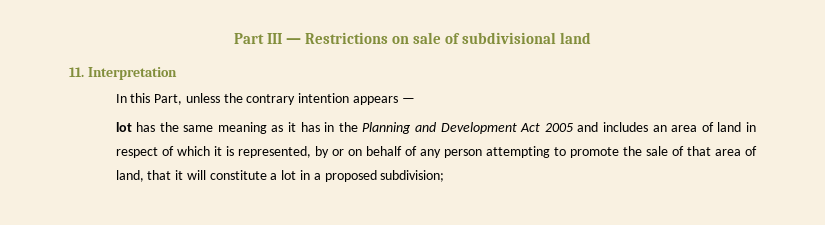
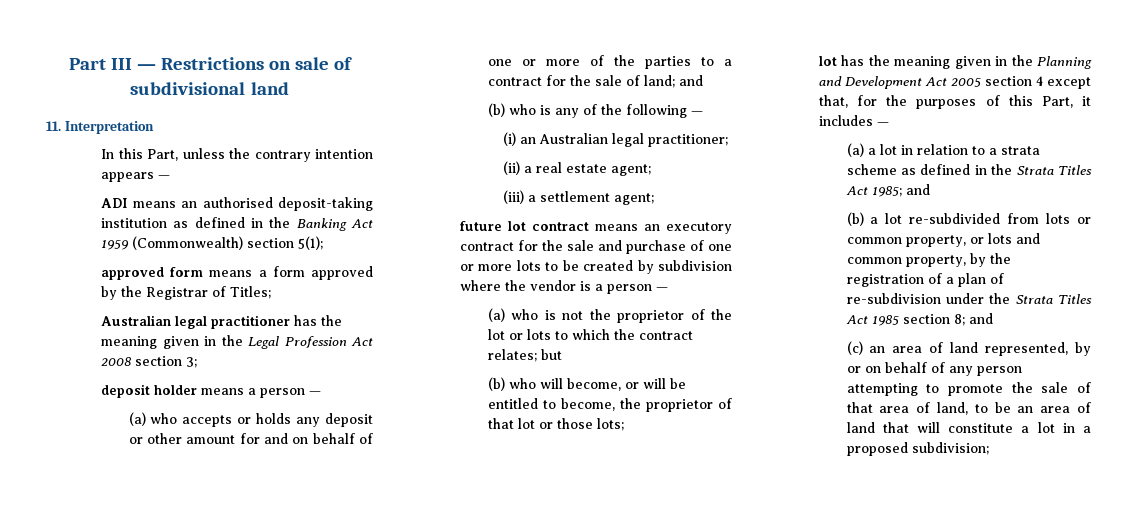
- lot has the same meaning as it has in the Planning and Development Act 2005 and includes an area of land in respect of which it is represented, by or on behalf of any person attempting to promote the sale of that area of land, that it will constitute a lot in a proposed subdivision;
+ ADI means an authorised deposit-taking institution as defined in the Banking Act 1959 (Commonwealth) section 5(1);
+ approved form means a form approved by the Registrar of Titles;
+ Australian legal practitioner has the meaning given in the Legal Profession Act 2008 section 3;
+ deposit holder means a person —
+ (a) who accepts or holds any deposit or other amount for and on behalf of one or more of the parties to a contract for the sale of land; and
+ (b) who is any of the following —
+ (i) an Australian legal practitioner;
+ (ii) a real estate agent;
+ (iii) a settlement agent;
+ future lot contract means an executory contract for the sale and purchase of one or more lots to be created by subdivision where the vendor is a person —
+ (a) who is not the proprietor of the lot or lots to which the contract relates; but
+ (b) who will become, or will be entitled to become, the proprietor of that lot or those lots;
+ lot has the meaning given in the Planning and Development Act 2005 section 4 except that, for the purposes of this Part, it includes —
+ (a) a lot in relation to a strata scheme as defined in the Strata Titles Act 1985; and
+ (b) a lot re-subdivided from lots or common property, or lots and common property, by the registration of a plan of re-subdivision under the Strata Titles Act 1985 section 8; and
+ (c) an area of land represented, by or on behalf of any person attempting to promote the sale of that area of land, to be an area of land that will constitute a lot in a proposed subdivision;

